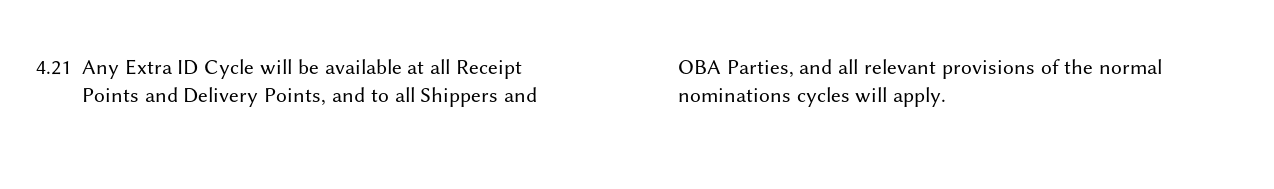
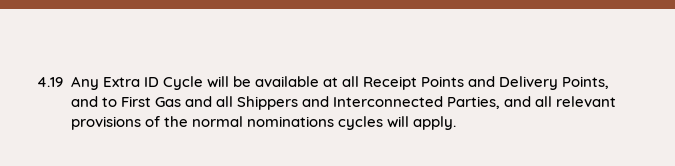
- 4.21 Any Extra ID Cycle will be available at all Receipt Points and Delivery Points, and to all Shippers and OBA Parties, and all relevant provisions of the normal nominations cycles will apply.
+ 4.19 Any Extra ID Cycle will be available at all Receipt Points and Delivery Points, and to First Gas and all Shippers and Interconnected Parties, and all relevant provisions of the normal nominations cycles will apply.

